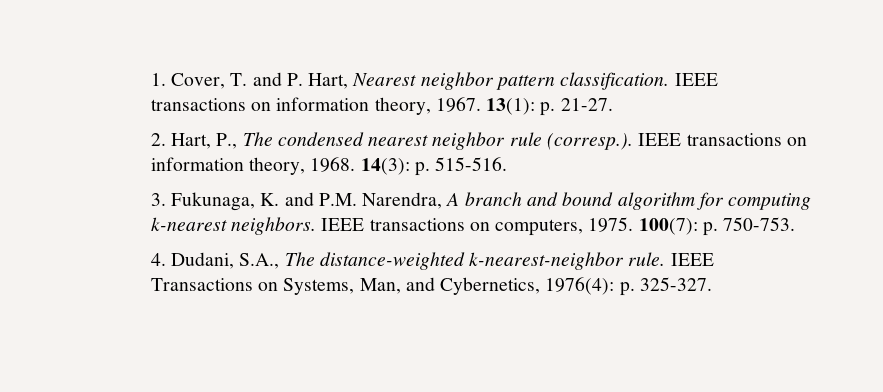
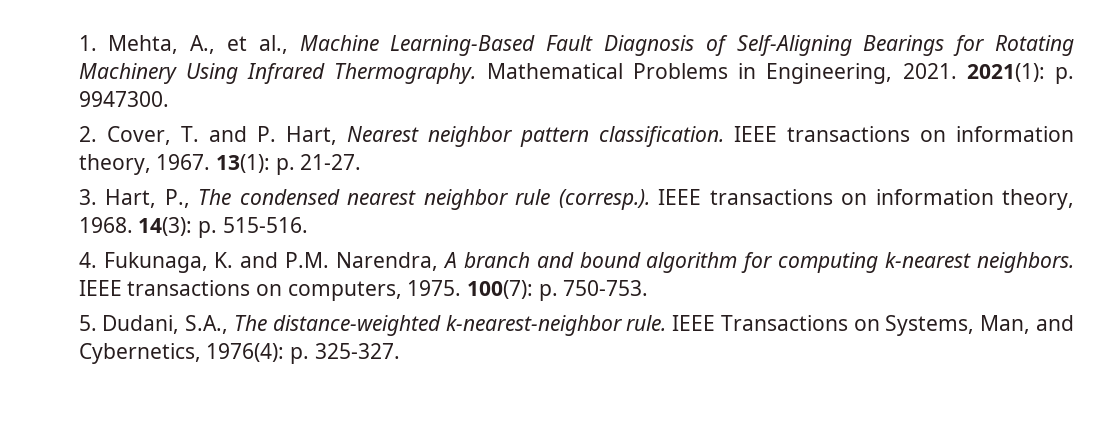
- 1. Cover, T. and P. Hart, Nearest neighbor pattern classification.
+ 1. Mehta, A., et al., Machine Learning‐Based Fault Diagnosis of Self‐Aligning Bearings for Rotating Machinery Using Infrared Thermography. Mathematical Problems in Engineering, 2021. 2021(1): p. 9947300.
+ 2. Cover, T. and P. Hart, Nearest neighbor pattern classification.
- 2. Hart, P., The condensed nearest neighbor rule (corresp.). IEEE transactions on information theory, 1968.
+ 3. Hart, P., The condensed nearest neighbor rule (corresp.). IEEE transactions on information theory, 1968.
- 3. Fukunaga, K. and P.M. Narendra, A branch and bound algorithm for computing k-nearest neighbors.
+ 4. Fukunaga, K. and P.M. Narendra, A branch and bound algorithm for computing k-nearest neighbors.
- 4. Dudani, S.A., The distance-weighted k-nearest-neighbor rule.
+ 5. Dudani, S.A., The distance-weighted k-nearest-neighbor rule.

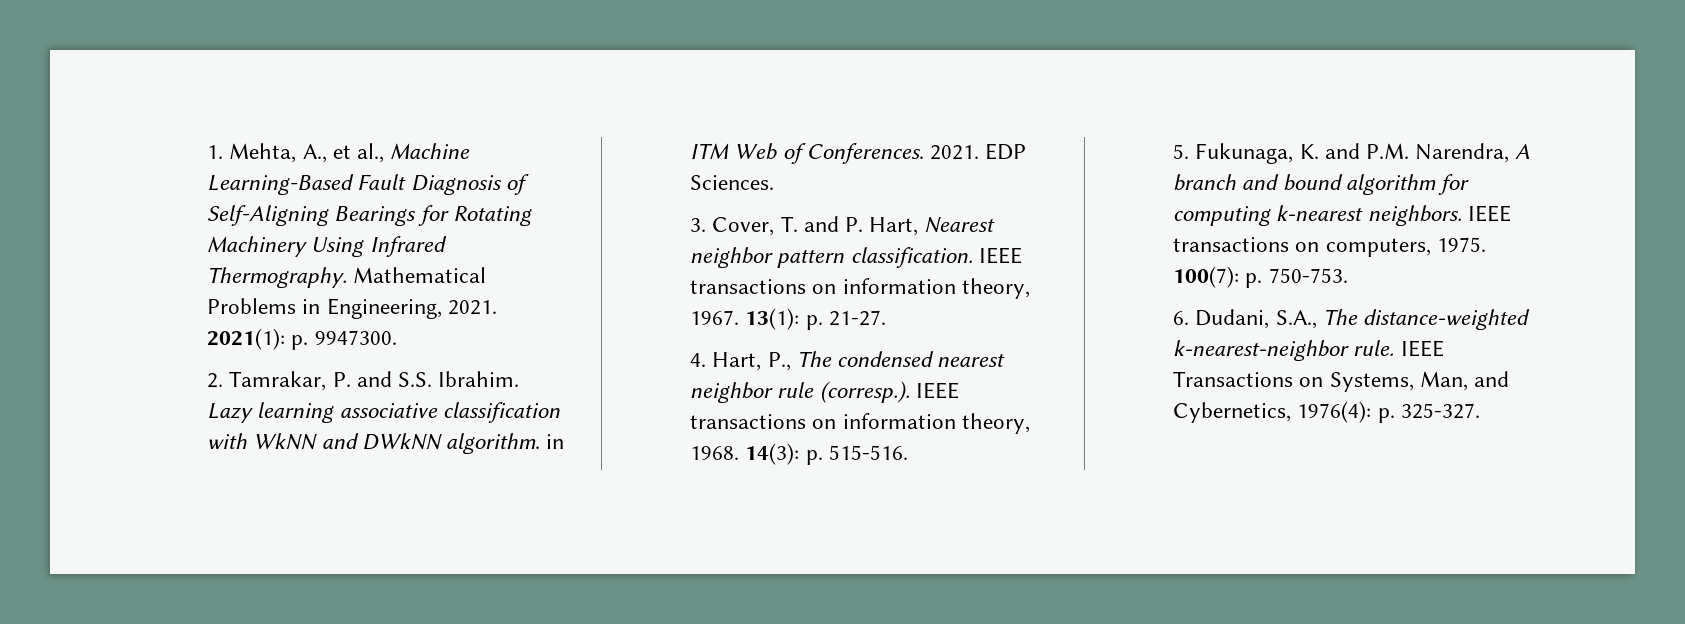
- 2. Cover, T. and P. Hart, Nearest neighbor pattern classification.
+ 2. Tamrakar, P. and S.S. Ibrahim. Lazy learning associative classification with WkNN and DWkNN algorithm. in ITM Web of Conferences. 2021. EDP Sciences.
+ 3. Cover, T. and P. Hart, Nearest neighbor pattern classification.
- 3. Hart, P., The condensed nearest neighbor rule (corresp.). IEEE transactions on information theory, 1968.
+ 4. Hart, P., The condensed nearest neighbor rule (corresp.). IEEE transactions on information theory, 1968.
- 4. Fukunaga, K. and P.M. Narendra, A branch and bound algorithm for computing k-nearest neighbors.
+ 5. Fukunaga, K. and P.M. Narendra, A branch and bound algorithm for computing k-nearest neighbors.
- 5. Dudani, S.A., The distance-weighted k-nearest-neighbor rule.
+ 6. Dudani, S.A., The distance-weighted k-nearest-neighbor rule.

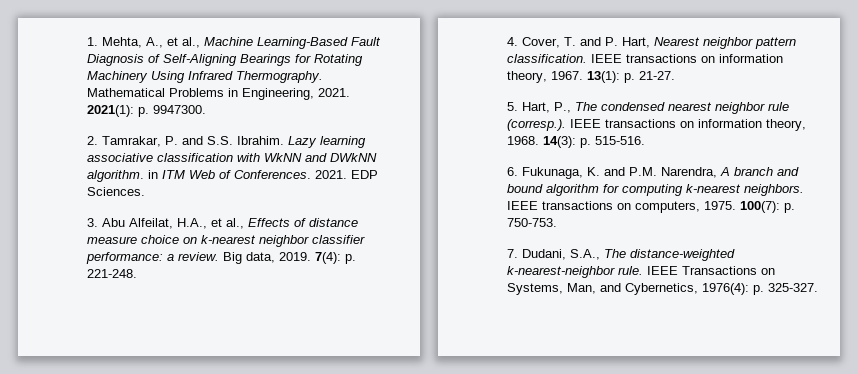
- 3. Cover, T. and P. Hart, Nearest neighbor pattern classification.
+ 3. Abu Alfeilat, H.A., et al., Effects of distance measure choice on k-nearest neighbor classifier performance: a review. Big data, 2019. 7(4): p. 221-248.
+ 4. Cover, T. and P. Hart, Nearest neighbor pattern classification.
- 4. Hart, P., The condensed nearest neighbor rule (corresp.). IEEE transactions on information theory, 1968.
+ 5. Hart, P., The condensed nearest neighbor rule (corresp.). IEEE transactions on information theory, 1968.
- 5. Fukunaga, K. and P.M. Narendra, A branch and bound algorithm for computing k-nearest neighbors.
+ 6. Fukunaga, K. and P.M. Narendra, A branch and bound algorithm for computing k-nearest neighbors.
- 6. Dudani, S.A., The distance-weighted k-nearest-neighbor rule.
+ 7. Dudani, S.A., The distance-weighted k-nearest-neighbor rule.

